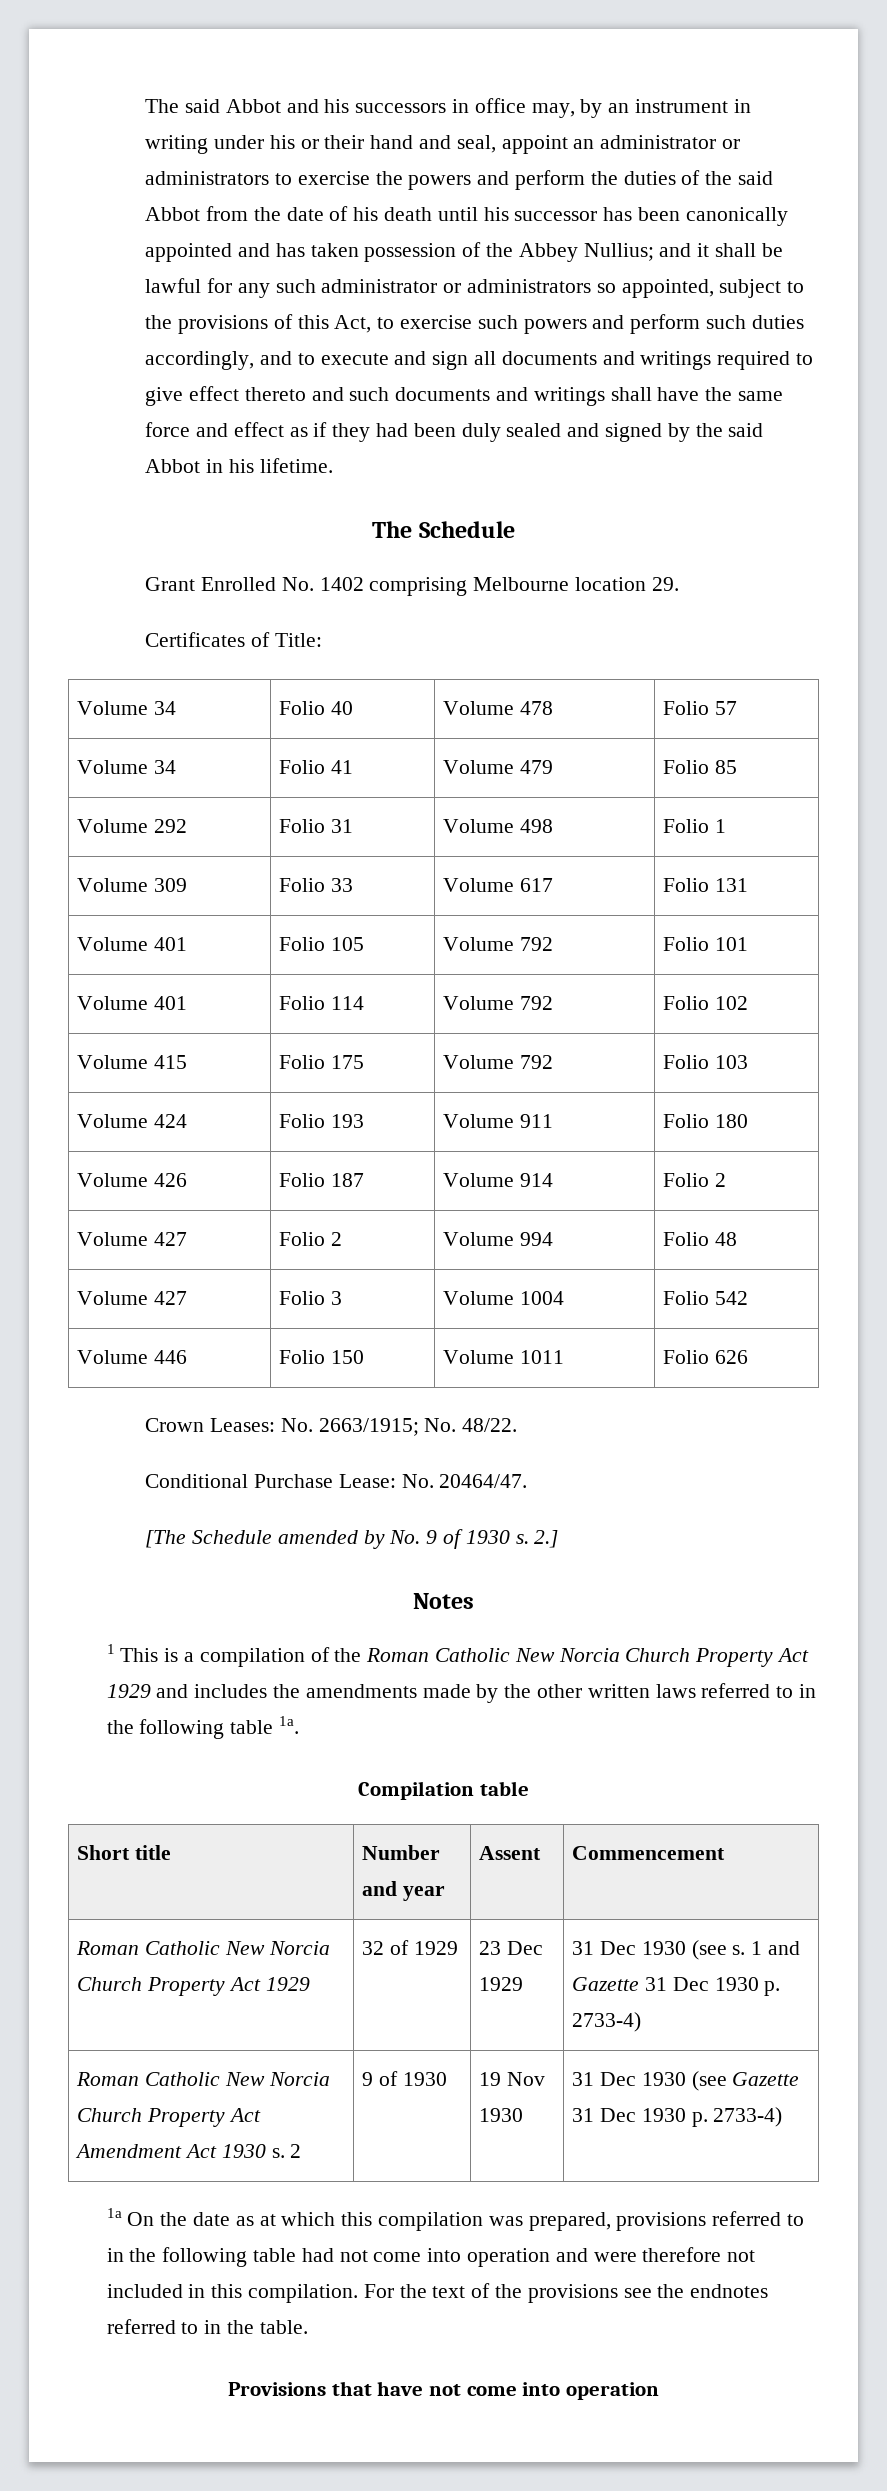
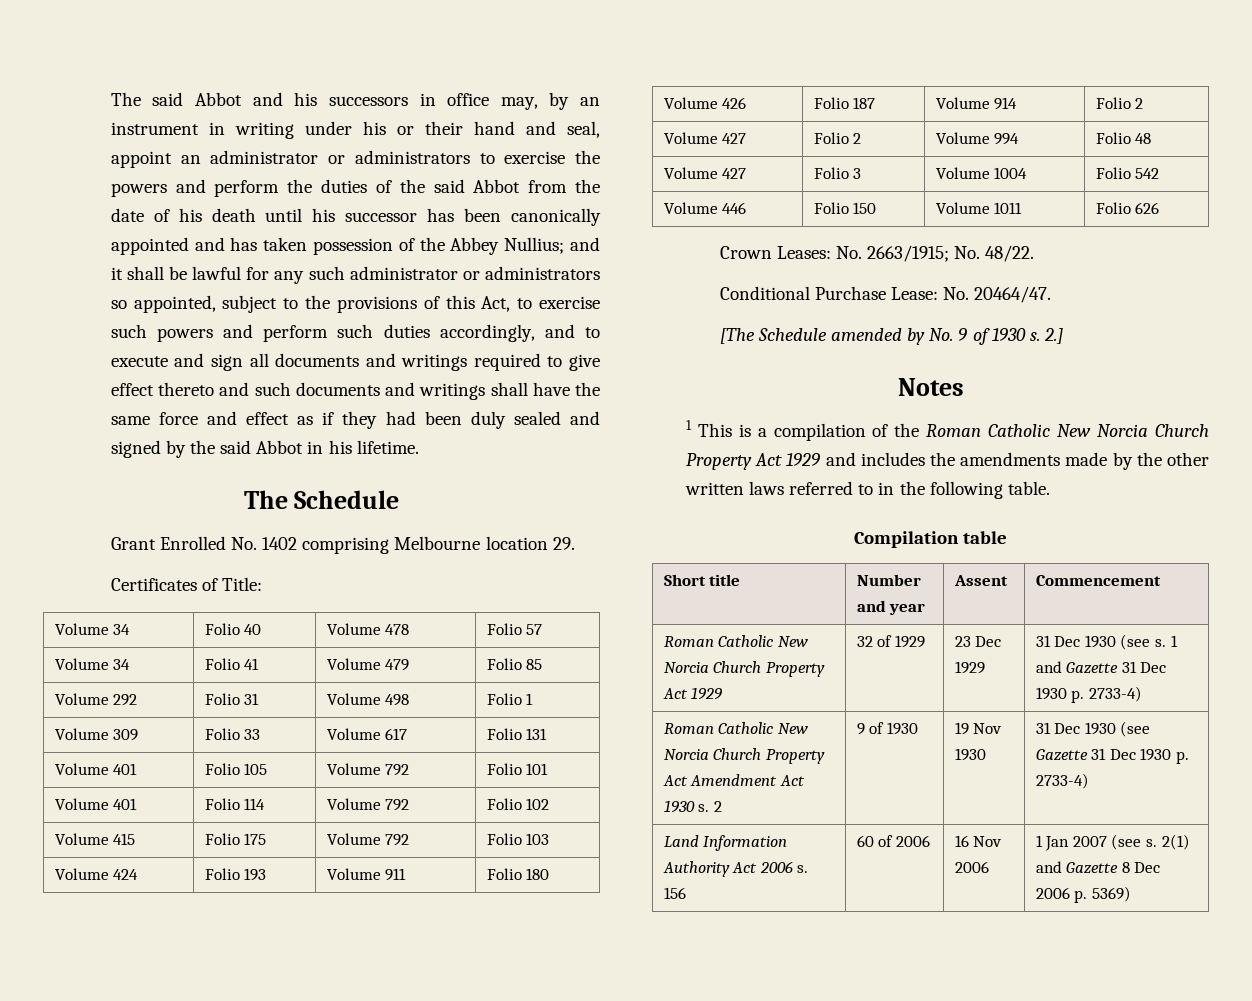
- 1 This is a compilation of the Roman Catholic New Norcia Church Property Act 1929 and includes the amendments made by the other written laws referred to in the following table 1a.
+ 1 This is a compilation of the Roman Catholic New Norcia Church Property Act 1929 and includes the amendments made by the other written laws referred to in the following table.
- 1a On the date as at which this compilation was prepared, provisions referred to in the following table had not come into operation and were therefore not included in this compilation. For the text of the provisions see the endnotes referred to in the table.
- Provisions that have not come into operation
+ Land Information Authority Act 2006 s. 156 | 60 of 2006 | 16 Nov 2006 | 1 Jan 2007 (see s. 2(1) and Gazette 8 Dec 2006 p. 5369)

